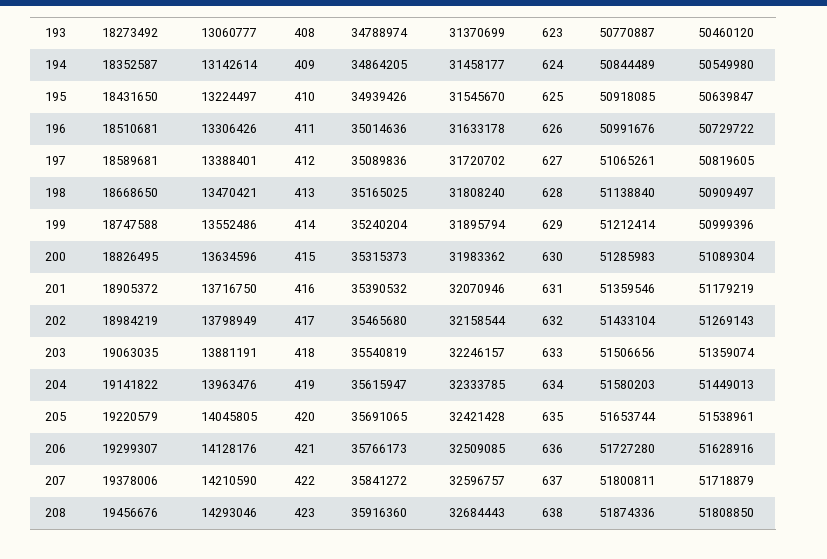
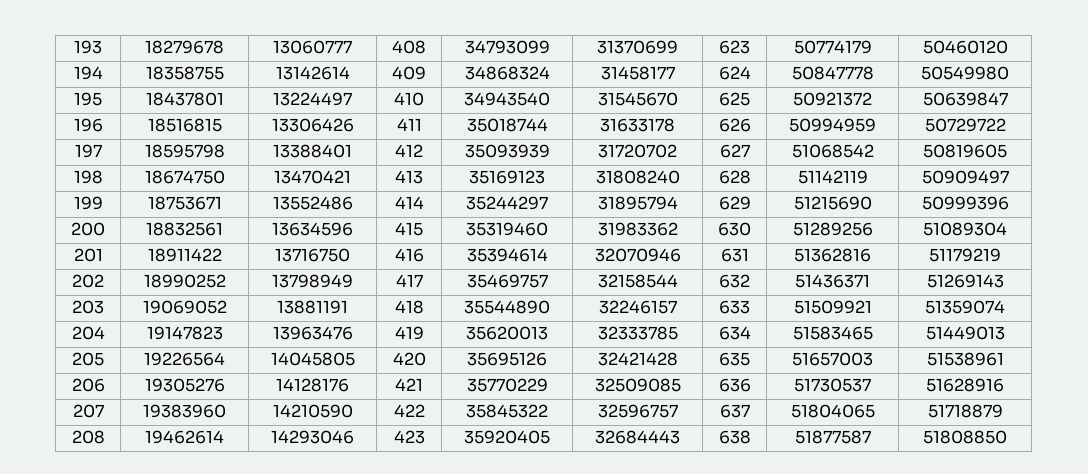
- 193 | 18273492 | 13060777 | 408 | 34788974 | 31370699 | 623 | 50770887 | 50460120
+ 193 | 18279678 | 13060777 | 408 | 34793099 | 31370699 | 623 | 50774179 | 50460120
- 194 | 18352587 | 13142614 | 409 | 34864205 | 31458177 | 624 | 50844489 | 50549980
+ 194 | 18358755 | 13142614 | 409 | 34868324 | 31458177 | 624 | 50847778 | 50549980
- 195 | 18431650 | 13224497 | 410 | 34939426 | 31545670 | 625 | 50918085 | 50639847
+ 195 | 18437801 | 13224497 | 410 | 34943540 | 31545670 | 625 | 50921372 | 50639847
- 196 | 18510681 | 13306426 | 411 | 35014636 | 31633178 | 626 | 50991676 | 50729722
+ 196 | 18516815 | 13306426 | 411 | 35018744 | 31633178 | 626 | 50994959 | 50729722
- 197 | 18589681 | 13388401 | 412 | 35089836 | 31720702 | 627 | 51065261 | 50819605
+ 197 | 18595798 | 13388401 | 412 | 35093939 | 31720702 | 627 | 51068542 | 50819605
- 198 | 18668650 | 13470421 | 413 | 35165025 | 31808240 | 628 | 51138840 | 50909497
+ 198 | 18674750 | 13470421 | 413 | 35169123 | 31808240 | 628 | 51142119 | 50909497
- 199 | 18747588 | 13552486 | 414 | 35240204 | 31895794 | 629 | 51212414 | 50999396
+ 199 | 18753671 | 13552486 | 414 | 35244297 | 31895794 | 629 | 51215690 | 50999396
- 200 | 18826495 | 13634596 | 415 | 35315373 | 31983362 | 630 | 51285983 | 51089304
+ 200 | 18832561 | 13634596 | 415 | 35319460 | 31983362 | 630 | 51289256 | 51089304
- 201 | 18905372 | 13716750 | 416 | 35390532 | 32070946 | 631 | 51359546 | 51179219
+ 201 | 18911422 | 13716750 | 416 | 35394614 | 32070946 | 631 | 51362816 | 51179219
- 202 | 18984219 | 13798949 | 417 | 35465680 | 32158544 | 632 | 51433104 | 51269143
+ 202 | 18990252 | 13798949 | 417 | 35469757 | 32158544 | 632 | 51436371 | 51269143
- 203 | 19063035 | 13881191 | 418 | 35540819 | 32246157 | 633 | 51506656 | 51359074
+ 203 | 19069052 | 13881191 | 418 | 35544890 | 32246157 | 633 | 51509921 | 51359074
- 204 | 19141822 | 13963476 | 419 | 35615947 | 32333785 | 634 | 51580203 | 51449013
+ 204 | 19147823 | 13963476 | 419 | 35620013 | 32333785 | 634 | 51583465 | 51449013
- 205 | 19220579 | 14045805 | 420 | 35691065 | 32421428 | 635 | 51653744 | 51538961
+ 205 | 19226564 | 14045805 | 420 | 35695126 | 32421428 | 635 | 51657003 | 51538961
- 206 | 19299307 | 14128176 | 421 | 35766173 | 32509085 | 636 | 51727280 | 51628916
+ 206 | 19305276 | 14128176 | 421 | 35770229 | 32509085 | 636 | 51730537 | 51628916
- 207 | 19378006 | 14210590 | 422 | 35841272 | 32596757 | 637 | 51800811 | 51718879
+ 207 | 19383960 | 14210590 | 422 | 35845322 | 32596757 | 637 | 51804065 | 51718879
- 208 | 19456676 | 14293046 | 423 | 35916360 | 32684443 | 638 | 51874336 | 51808850
+ 208 | 19462614 | 14293046 | 423 | 35920405 | 32684443 | 638 | 51877587 | 51808850

